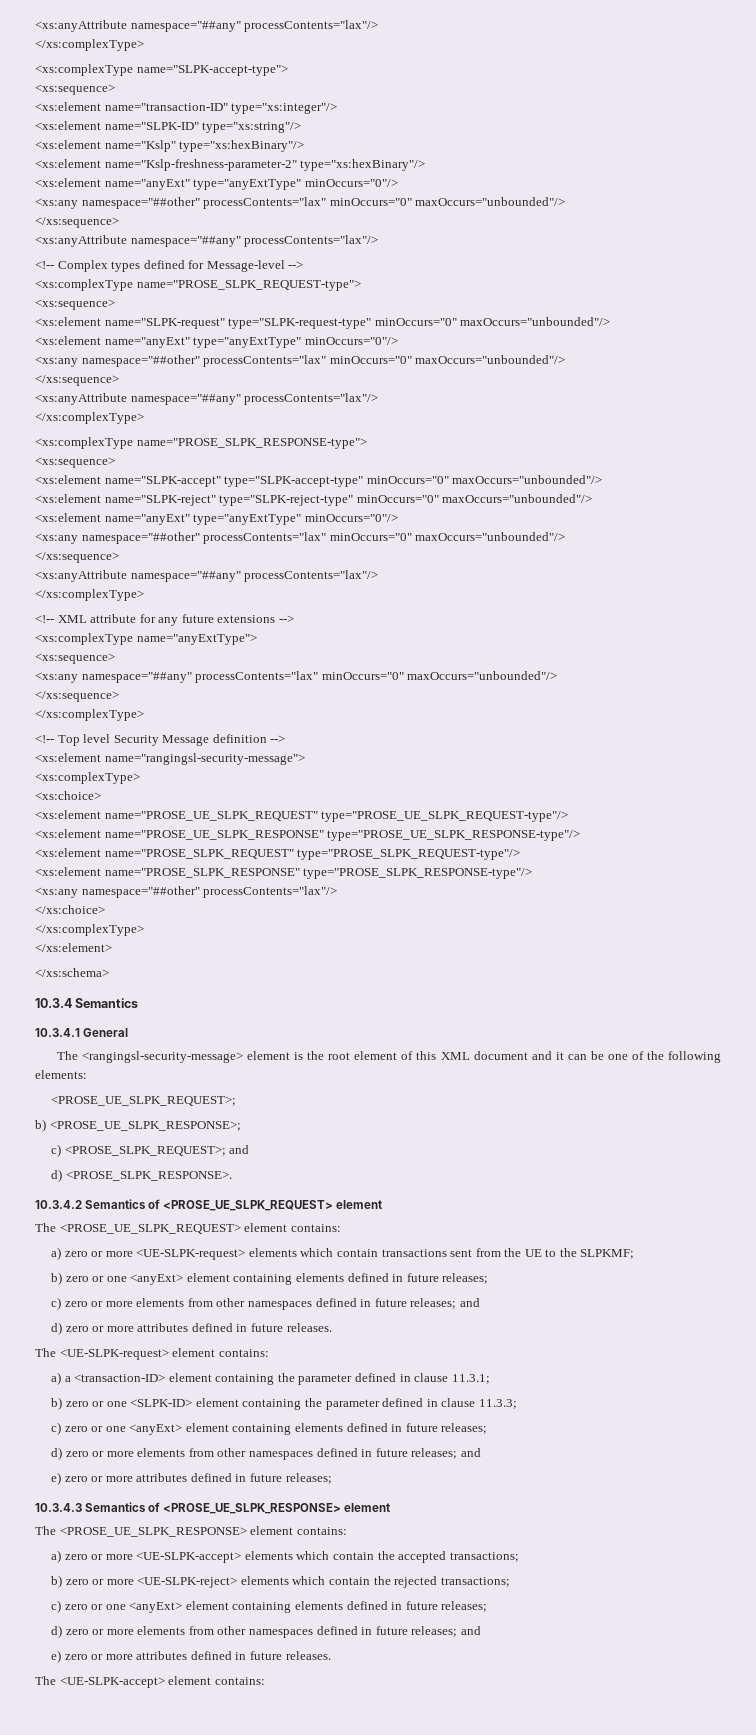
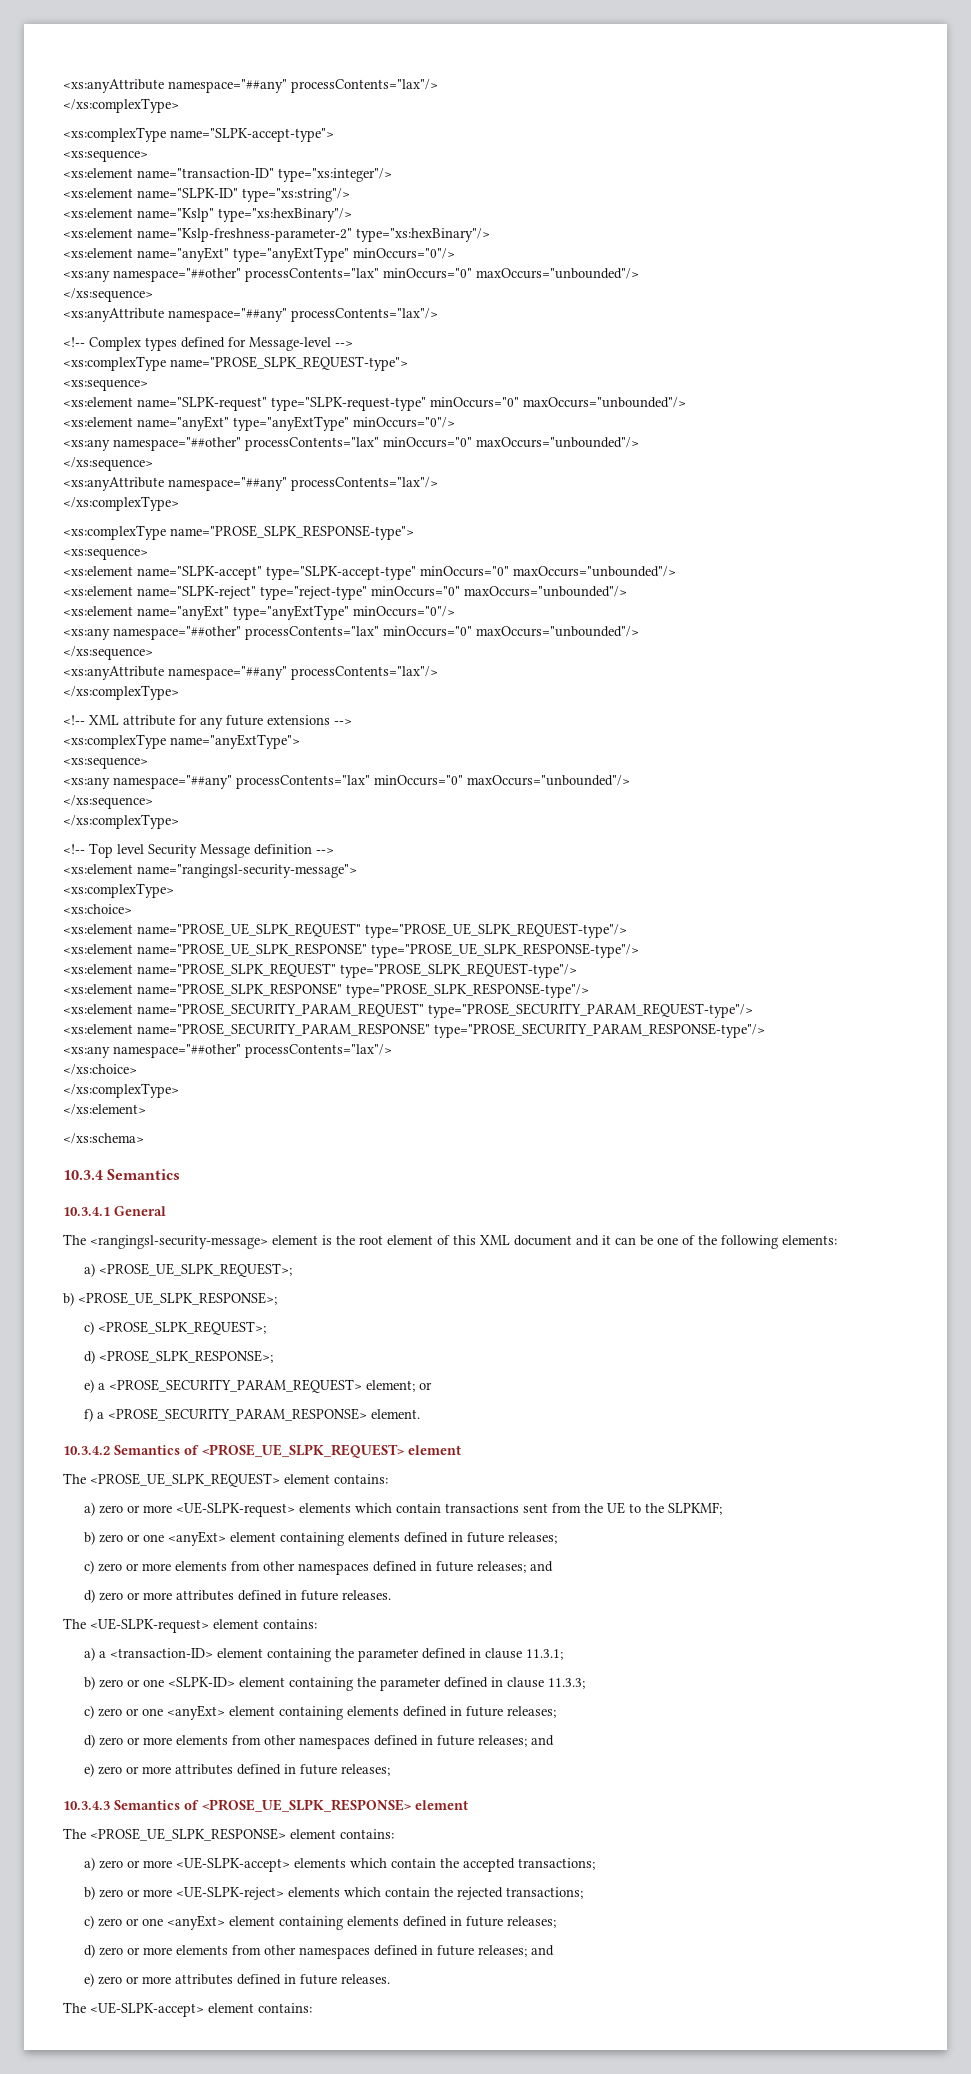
- <xs:element name="SLPK-reject" type="SLPK-reject-type" minOccurs="0" maxOccurs="unbounded"/>
+ <xs:element name="SLPK-reject" type="reject-type" minOccurs="0" maxOccurs="unbounded"/>
+ <xs:element name="PROSE_SECURITY_PARAM_REQUEST" type="PROSE_SECURITY_PARAM_REQUEST-type"/>
+ <xs:element name="PROSE_SECURITY_PARAM_RESPONSE" type="PROSE_SECURITY_PARAM_RESPONSE-type"/>
- <PROSE_UE_SLPK_REQUEST>;
+ a) <PROSE_UE_SLPK_REQUEST>;
- c) <PROSE_SLPK_REQUEST>; and
- d) <PROSE_SLPK_RESPONSE>.
+ c) <PROSE_SLPK_REQUEST>;
+ d) <PROSE_SLPK_RESPONSE>;
+ e) a <PROSE_SECURITY_PARAM_REQUEST> element; or
+ f) a <PROSE_SECURITY_PARAM_RESPONSE> element.

